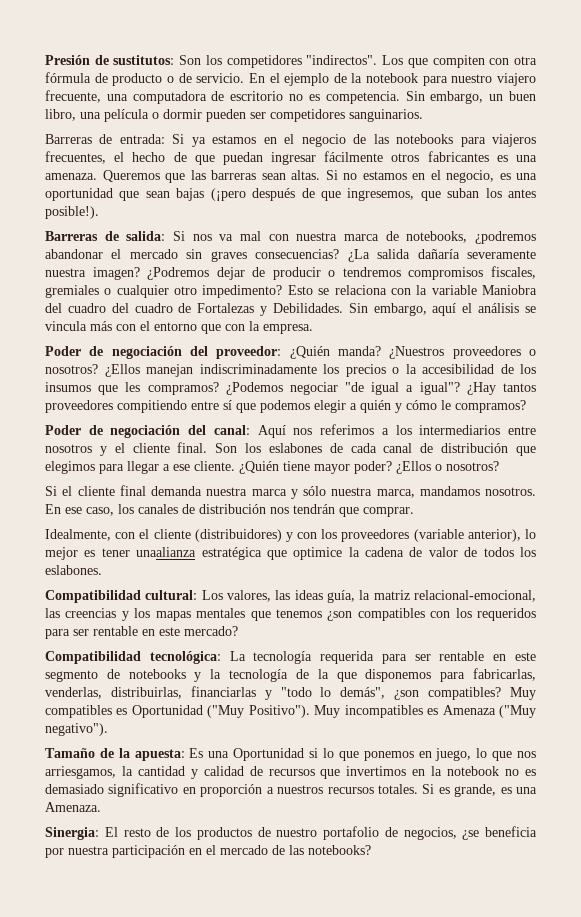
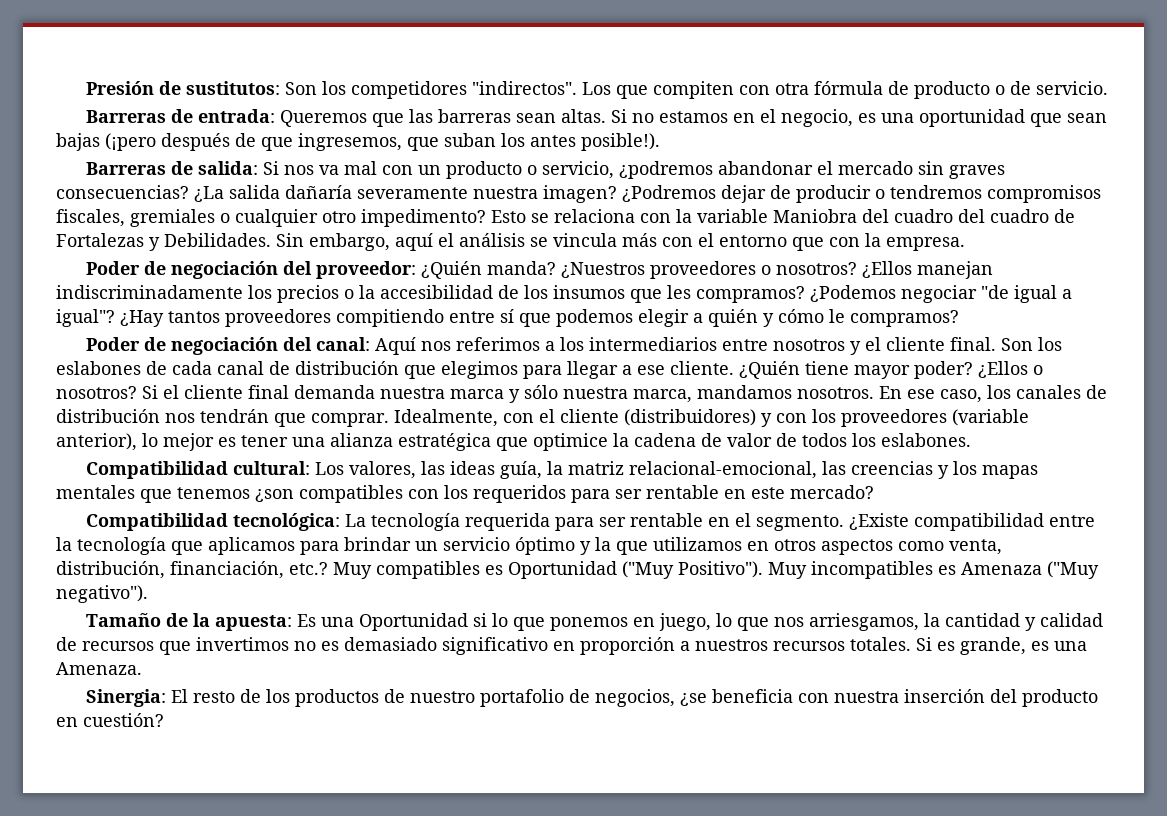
- Los que compiten con otra fórmula de producto o de servicio. En el ejemplo de la notebook para nuestro viajero frecuente, una computadora de escritorio no es competencia. Sin embargo, un buen libro, una película o dormir pueden ser competidores sanguinarios.
- Barreras de entrada: Si ya estamos en el negocio de las notebooks para viajeros frecuentes, el hecho de que puedan ingresar fácilmente otros fabricantes es una amenaza. Queremos que las barreras sean altas.
+ Los que compiten con otra fórmula de producto o de servicio.
+ Barreras de entrada: Queremos que las barreras sean altas.
- Barreras de salida: Si nos va mal con nuestra marca de notebooks, ¿podremos abandonar el mercado sin graves consecuencias?
+ Barreras de salida: Si nos va mal con un producto o servicio, ¿podremos abandonar el mercado sin graves consecuencias?
- ¿Ellos o nosotros?
- Si el cliente final demanda nuestra marca y sólo nuestra marca, mandamos nosotros.
+ ¿Ellos o nosotros? Si el cliente final demanda nuestra marca y sólo nuestra marca, mandamos nosotros.
- En ese caso, los canales de distribución nos tendrán que comprar.
- Idealmente, con el cliente (distribuidores) y con los proveedores (variable anterior), lo mejor es tener unaalianza estratégica que optimice la cadena de valor de todos los eslabones.
+ En ese caso, los canales de distribución nos tendrán que comprar. Idealmente, con el cliente (distribuidores) y con los proveedores (variable anterior), lo mejor es tener una alianza estratégica que optimice la cadena de valor de todos los eslabones.
- Compatibilidad tecnológica: La tecnología requerida para ser rentable en este segmento de notebooks y la tecnología de la que disponemos para fabricarlas, venderlas, distribuirlas, financiarlas y "todo lo demás", ¿son compatibles?
+ Compatibilidad tecnológica: La tecnología requerida para ser rentable en el segmento. ¿Existe compatibilidad entre la tecnología que aplicamos para brindar un servicio óptimo y la que utilizamos en otros aspectos como venta, distribución, financiación, etc.?
- Tamaño de la apuesta: Es una Oportunidad si lo que ponemos en juego, lo que nos arriesgamos, la cantidad y calidad de recursos que invertimos en la notebook no es demasiado significativo en proporción a nuestros recursos totales.
+ Tamaño de la apuesta: Es una Oportunidad si lo que ponemos en juego, lo que nos arriesgamos, la cantidad y calidad de recursos que invertimos no es demasiado significativo en proporción a nuestros recursos totales.
- Sinergia: El resto de los productos de nuestro portafolio de negocios, ¿se beneficia por nuestra participación en el mercado de las notebooks?
+ Sinergia: El resto de los productos de nuestro portafolio de negocios, ¿se beneficia con nuestra inserción del producto en cuestión?

